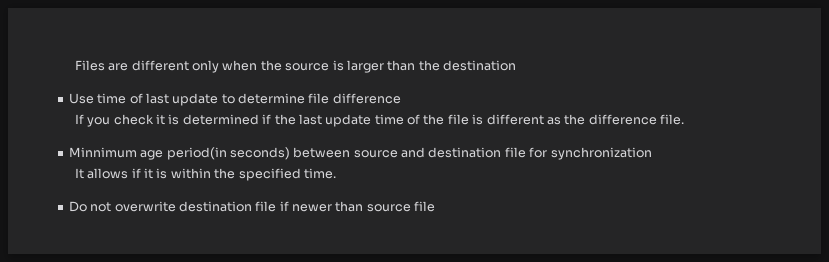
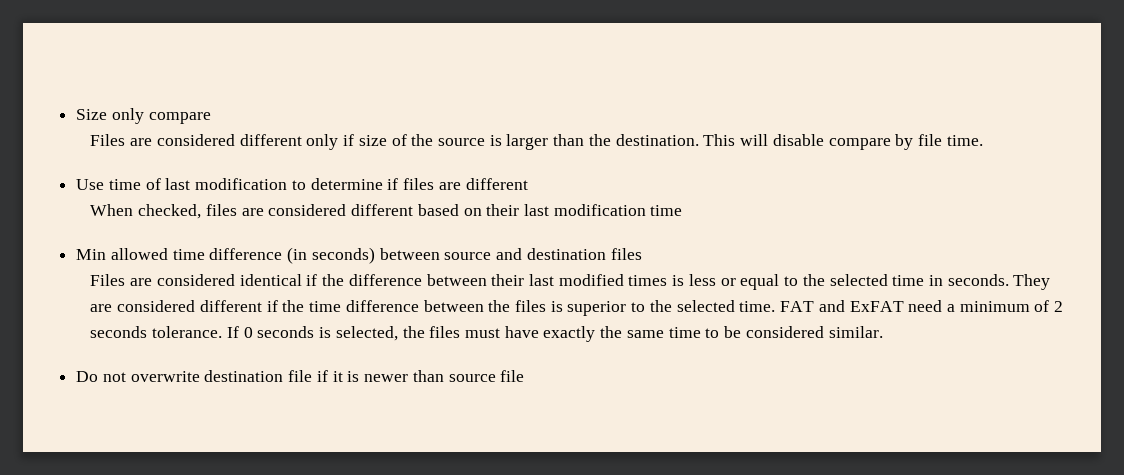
- Files are different only when the source is larger than the destination
+ Size only compare
+ Files are considered different only if size of the source is larger than the destination. This will disable compare by file time.
- Use time of last update to determine file difference
- If you check it is determined if the last update time of the file is different as the difference file.
- Minnimum age period(in seconds) between source and destination file for synchronization
- It allows if it is within the specified time.
+ Use time of last modification to determine if files are different
+ When checked, files are considered different based on their last modification time
+ Min allowed time difference (in seconds) between source and destination files
+ Files are considered identical if the difference between their last modified times is less or equal to the selected time in seconds. They are considered different if the time difference between the files is superior to the selected time. FAT and ExFAT need a minimum of 2 seconds tolerance. If 0 seconds is selected, the files must have exactly the same time to be considered similar.
- Do not overwrite destination file if newer than source file
+ Do not overwrite destination file if it is newer than source file

